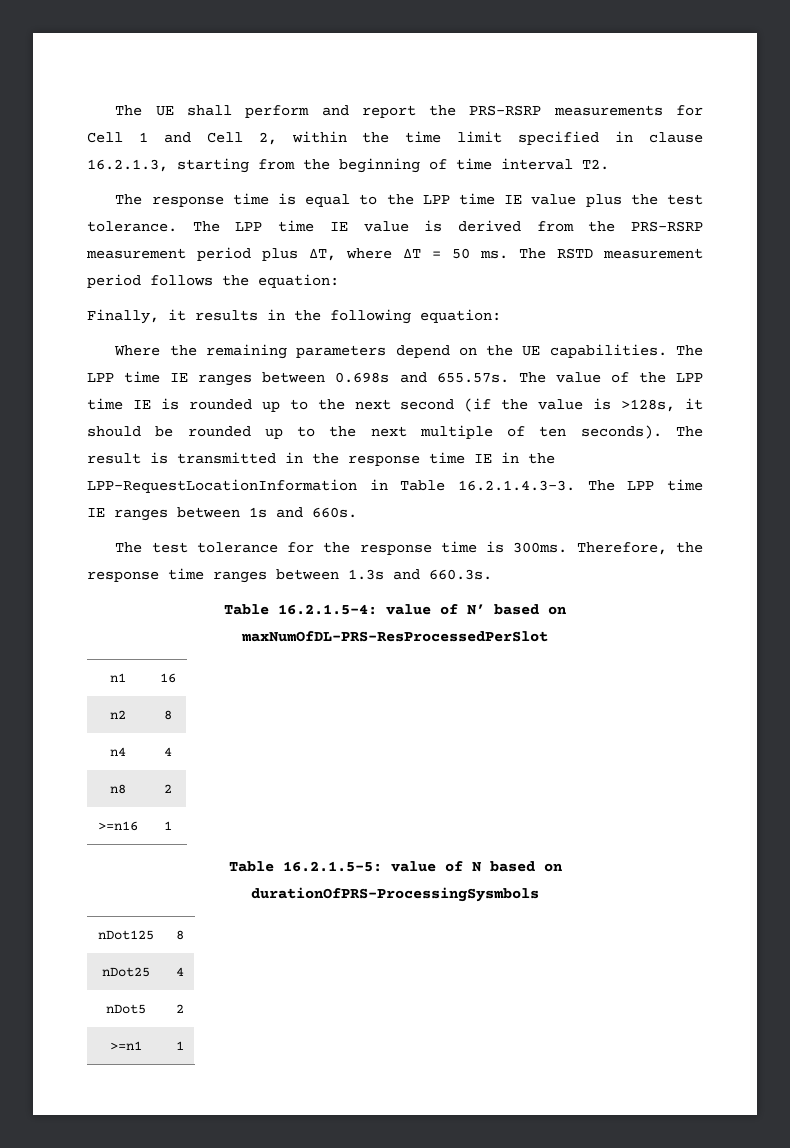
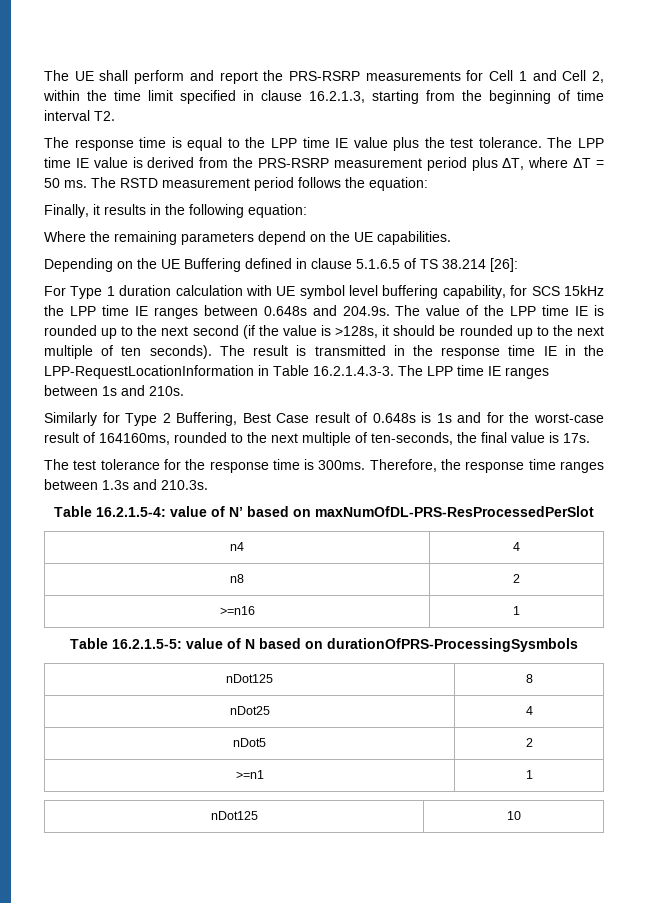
- Where the remaining parameters depend on the UE capabilities. The LPP time IE ranges between 0.698s and 655.57s. The value of the LPP time IE is rounded up to the next second (if the value is >128s, it should be rounded up to the next multiple of ten seconds).
+ Where the remaining parameters depend on the UE capabilities.
+ Depending on the UE Buffering defined in clause 5.1.6.5 of TS 38.214 [26]:
+ For Type 1 duration calculation with UE symbol level buffering capability, for SCS 15kHz the LPP time IE ranges between 0.648s and 204.9s. The value of the LPP time IE is rounded up to the next second (if the value is >128s, it should be rounded up to the next multiple of ten seconds).
- The result is transmitted in the response time IE in the LPP-RequestLocationInformation in Table 16.2.1.4.3-3. The LPP time IE ranges between 1s and 660s.
+ The result is transmitted in the response time IE in the LPP-RequestLocationInformation in Table 16.2.1.4.3-3. The LPP time IE ranges between 1s and 210s.
+ Similarly for Type 2 Buffering, Best Case result of 0.648s is 1s and for the worst-case result of 164160ms, rounded to the next multiple of ten-seconds, the final value is 17s.
- Therefore, the response time ranges between 1.3s and 660.3s.
+ Therefore, the response time ranges between 1.3s and 210.3s.
- n1 | 16
- n2 | 8
+ nDot125 | 10

